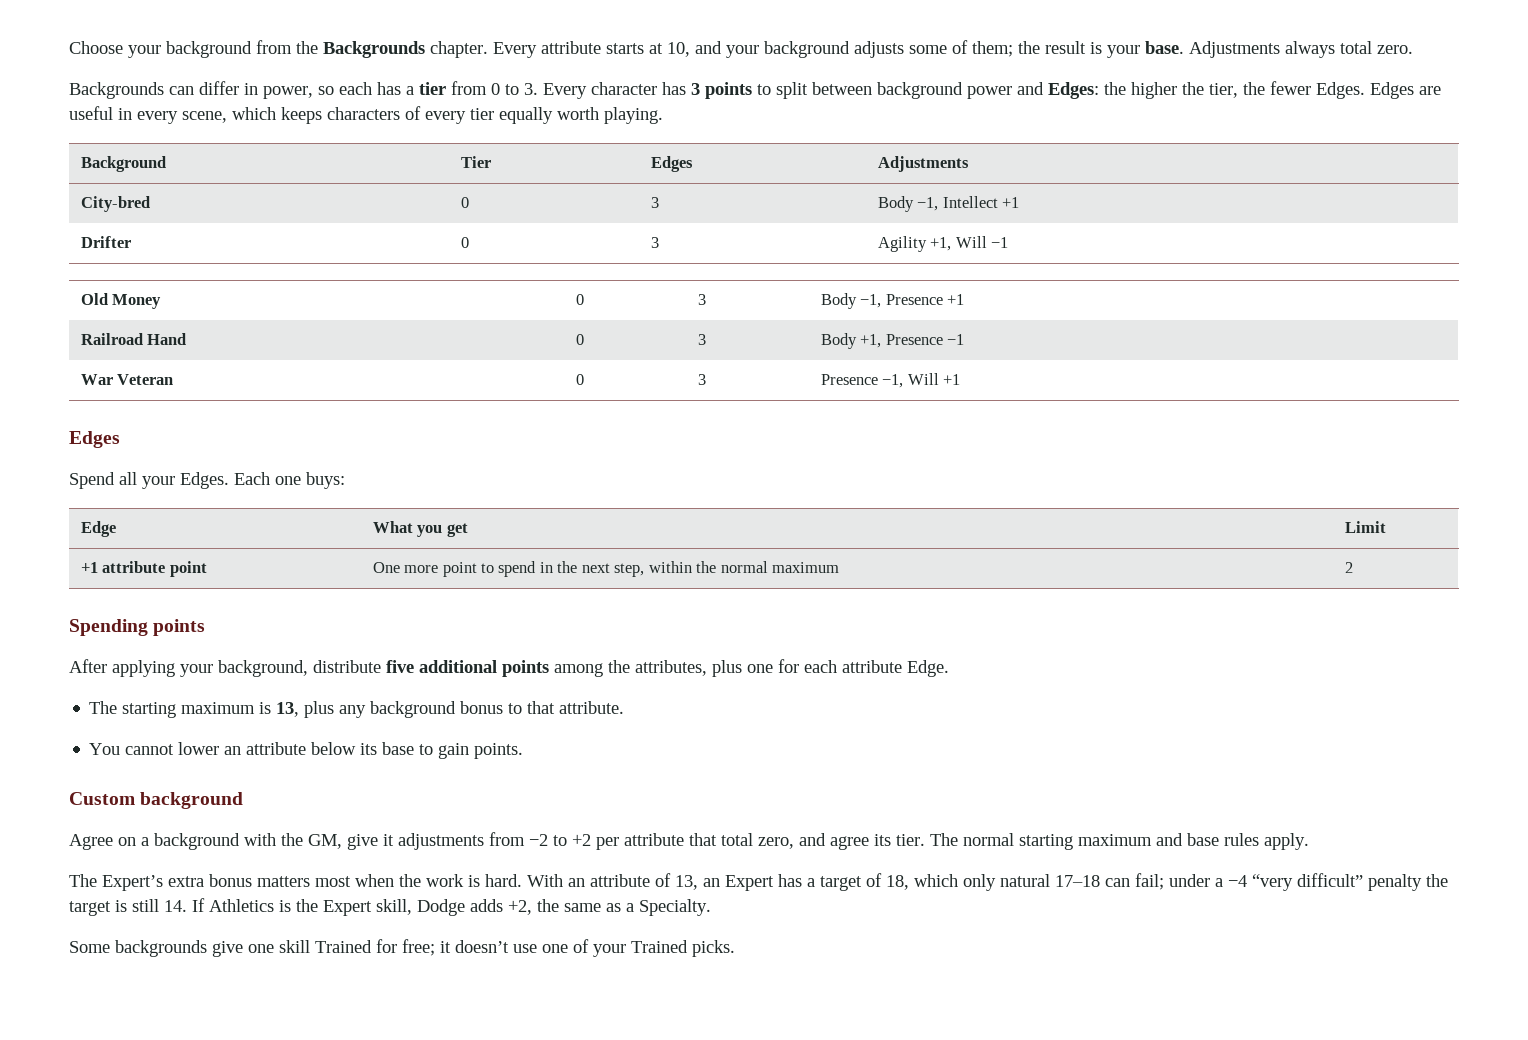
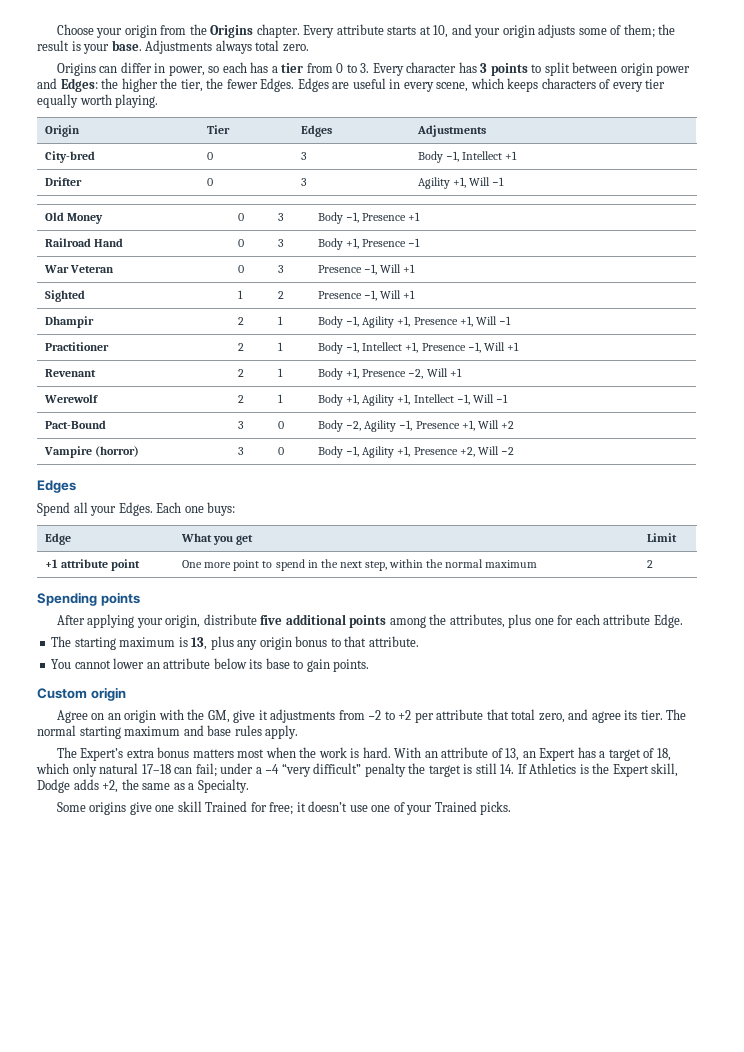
- Choose your background from the Backgrounds chapter.
+ Choose your origin from the Origins chapter.
- Every attribute starts at 10, and your background adjusts some of them; the result is your base.
+ Every attribute starts at 10, and your origin adjusts some of them; the result is your base.
- Backgrounds can differ in power, so each has a tier from 0 to 3. Every character has 3 points to split between background power and Edges: the higher the tier, the fewer Edges.
+ Origins can differ in power, so each has a tier from 0 to 3. Every character has 3 points to split between origin power and Edges: the higher the tier, the fewer Edges.
- Background | Tier | Edges | Adjustments
+ Origin | Tier | Edges | Adjustments
+ Sighted | 1 | 2 | Presence −1, Will +1
+ Dhampir | 2 | 1 | Body −1, Agility +1, Presence +1, Will −1
+ Practitioner | 2 | 1 | Body −1, Intellect +1, Presence −1, Will +1
+ Revenant | 2 | 1 | Body +1, Presence −2, Will +1
+ Werewolf | 2 | 1 | Body +1, Agility +1, Intellect −1, Will −1
+ Pact-Bound | 3 | 0 | Body −2, Agility −1, Presence +1, Will +2
+ Vampire (horror) | 3 | 0 | Body −1, Agility +1, Presence +2, Will −2
- After applying your background, distribute five additional points among the attributes, plus one for each attribute Edge.
+ After applying your origin, distribute five additional points among the attributes, plus one for each attribute Edge.
- The starting maximum is 13, plus any background bonus to that attribute.
+ The starting maximum is 13, plus any origin bonus to that attribute.
- Custom background
+ Custom origin
- Agree on a background with the GM, give it adjustments from −2 to +2 per attribute that total zero, and agree its tier.
+ Agree on an origin with the GM, give it adjustments from −2 to +2 per attribute that total zero, and agree its tier.
- Some backgrounds give one skill Trained for free; it doesn’t use one of your Trained picks.
+ Some origins give one skill Trained for free; it doesn’t use one of your Trained picks.

